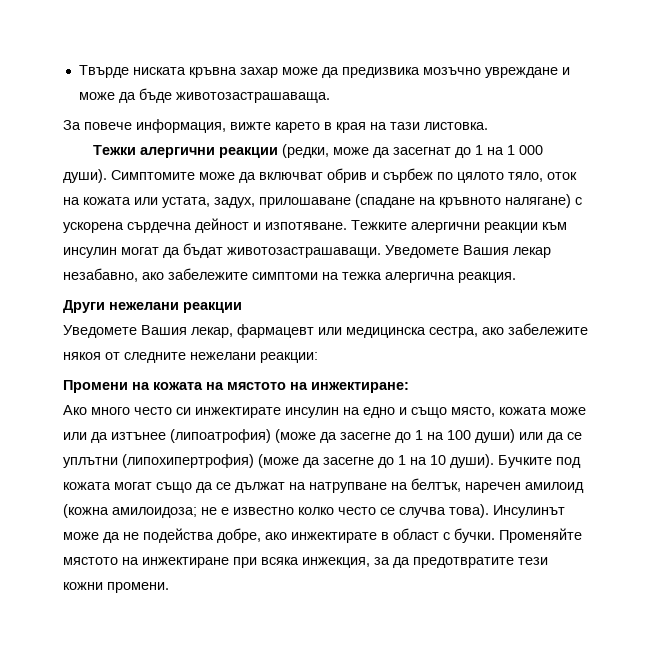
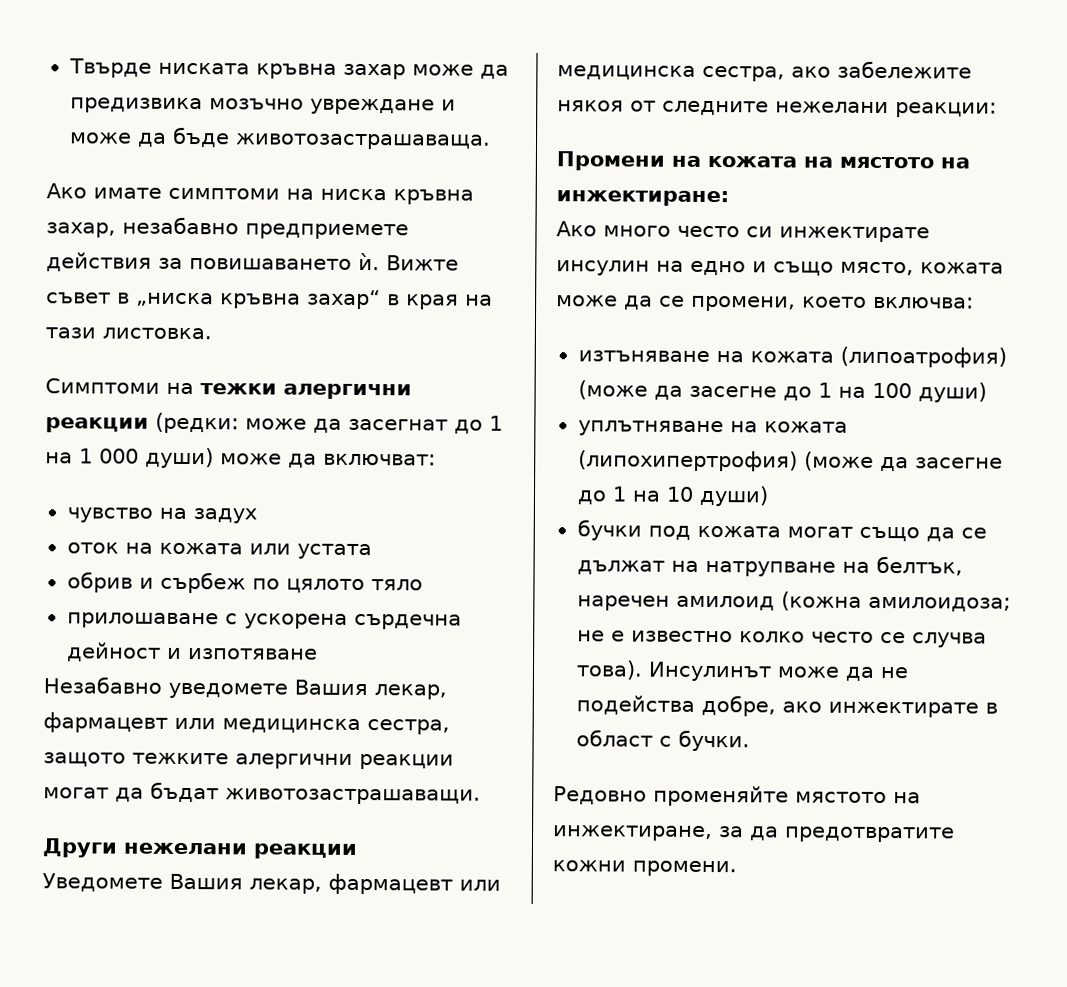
- За повече информация, вижте карето в края на тази листовка.
+ Ако имате симптоми на ниска кръвна захар, незабавно предприемете действия за повишаването ѝ. Вижте съвет в „ниска кръвна захар“ в края на тази листовка.
- Тежки алергични реакции (редки, може да засегнат до 1 на 1 000 души). Симптомите може да включват обрив и сърбеж по цялото тяло, оток на кожата или устата, задух, прилошаване (спадане на кръвното налягане) с ускорена сърдечна дейност и изпотяване. Тежките алергични реакции към инсулин могат да бъдат животозастрашаващи. Уведомете Вашия лекар незабавно, ако забележите симптоми на тежка алергична реакция.
+ Симптоми на тежки алергични реакции (редки: може да засегнат до 1 на 1 000 души) може да включват:
+ чувство на задух
+ оток на кожата или устата
+ обрив и сърбеж по цялото тяло
+ прилошаване с ускорена сърдечна дейност и изпотяване
+ Незабавно уведомете Вашия лекар, фармацевт или медицинска сестра, защото тежките алергични реакции могат да бъдат животозастрашаващи.
- Ако много често си инжектирате инсулин на едно и също място, кожата може или да изтънее (липоатрофия) (може да засегне до 1 на 100 души) или да се уплътни (липохипертрофия) (може да засегне до 1 на 10 души). Бучките под кожата могат също да се дължат на натрупване на белтък, наречен амилоид (кожна амилоидоза; не е известно колко често се случва това).
+ Ако много често си инжектирате инсулин на едно и също място, кожата може да се промени, което включва:
+ изтъняване на кожата (липоатрофия) (може да засегне до 1 на 100 души)
+ уплътняване на кожата (липохипертрофия) (може да засегне до 1 на 10 души)
+ бучки под кожата могат също да се дължат на натрупване на белтък, наречен амилоид (кожна амилоидоза; не е известно колко често се случва това).
- Инсулинът може да не подейства добре, ако инжектирате в област с бучки. Променяйте мястото на инжектиране при всяка инжекция, за да предотвратите тези кожни промени.
+ Инсулинът може да не подейства добре, ако инжектирате в област с бучки.
+ Редовно променяйте мястото на инжектиране, за да предотвратите кожни промени.

